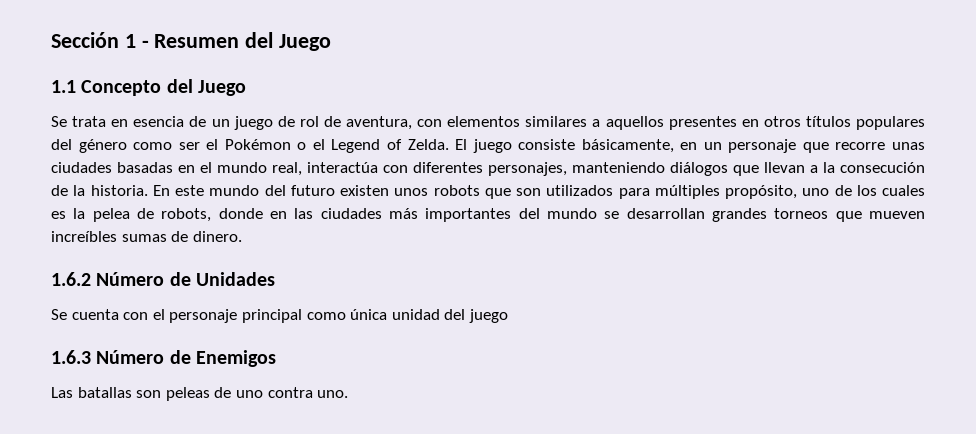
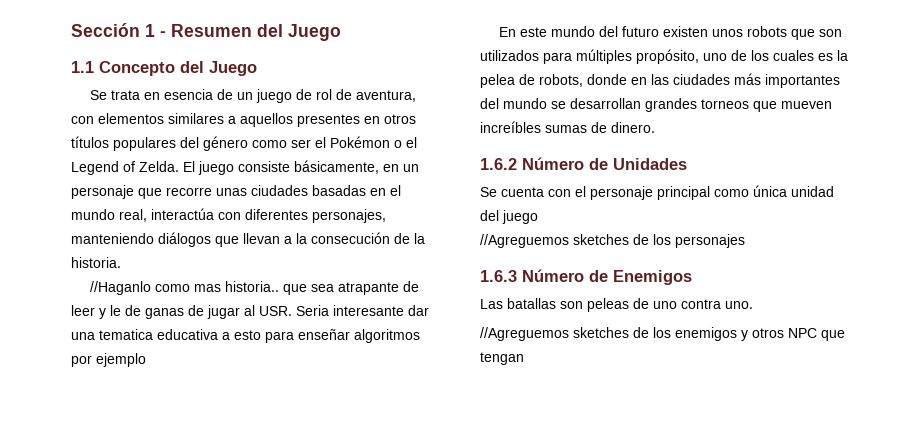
- El juego consiste básicamente, en un personaje que recorre unas ciudades basadas en el mundo real, interactúa con diferentes personajes, manteniendo diálogos que llevan a la consecución de la historia. En este mundo del futuro existen unos robots que son utilizados para múltiples propósito, uno de los cuales es la pelea de robots, donde en las ciudades más importantes del mundo se desarrollan grandes torneos que mueven increíbles sumas de dinero.
+ El juego consiste básicamente, en un personaje que recorre unas ciudades basadas en el mundo real, interactúa con diferentes personajes, manteniendo diálogos que llevan a la consecución de la historia.
+ //Haganlo como mas historia.. que sea atrapante de leer y le de ganas de jugar al USR. Seria interesante dar una tematica educativa a esto para enseñar algoritmos por ejemplo
+ En este mundo del futuro existen unos robots que son utilizados para múltiples propósito, uno de los cuales es la pelea de robots, donde en las ciudades más importantes del mundo se desarrollan grandes torneos que mueven increíbles sumas de dinero.
+ //Agreguemos sketches de los personajes
+ //Agreguemos sketches de los enemigos y otros NPC que tengan

